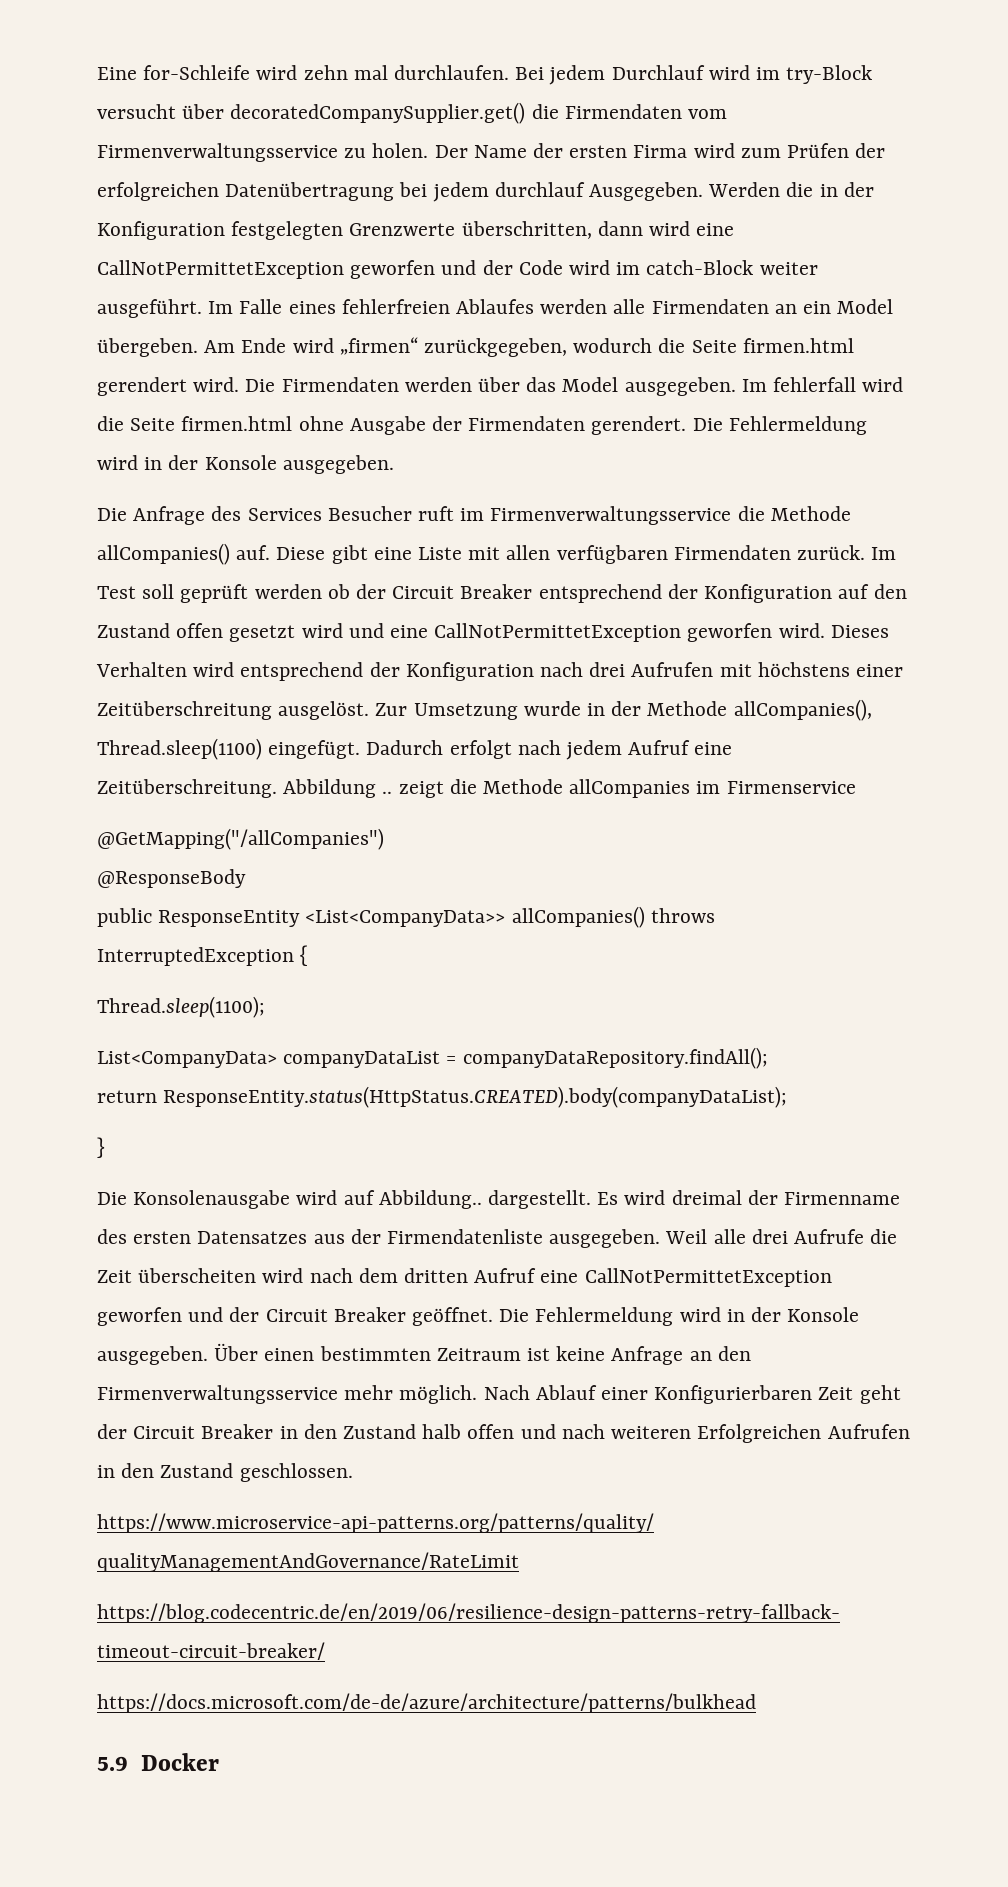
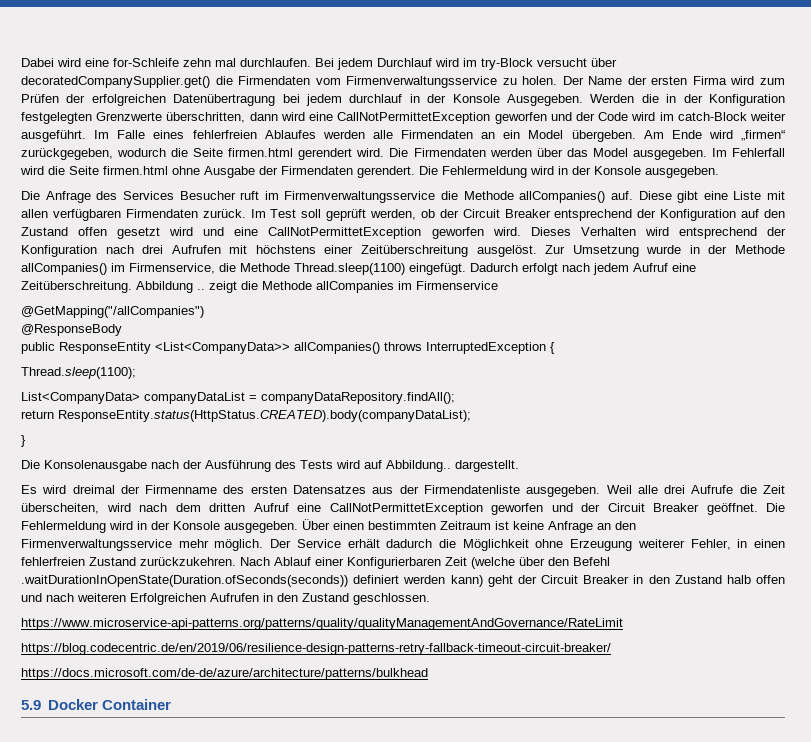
- Eine for-Schleife wird zehn mal durchlaufen.
+ Dabei wird eine for-Schleife zehn mal durchlaufen.
- Der Name der ersten Firma wird zum Prüfen der erfolgreichen Datenübertragung bei jedem durchlauf Ausgegeben.
+ Der Name der ersten Firma wird zum Prüfen der erfolgreichen Datenübertragung bei jedem durchlauf in der Konsole Ausgegeben.
- Im fehlerfall wird die Seite firmen.html ohne Ausgabe der Firmendaten gerendert.
+ Im Fehlerfall wird die Seite firmen.html ohne Ausgabe der Firmendaten gerendert.
- Im Test soll geprüft werden ob der Circuit Breaker entsprechend der Konfiguration auf den Zustand offen gesetzt wird und eine CallNotPermittetException geworfen wird.
+ Im Test soll geprüft werden, ob der Circuit Breaker entsprechend der Konfiguration auf den Zustand offen gesetzt wird und eine CallNotPermittetException geworfen wird.
- Zur Umsetzung wurde in der Methode allCompanies(), Thread.sleep(1100) eingefügt.
+ Zur Umsetzung wurde in der Methode allCompanies() im Firmenservice, die Methode Thread.sleep(1100) eingefügt.
- Die Konsolenausgabe wird auf Abbildung.. dargestellt. Es wird dreimal der Firmenname des ersten Datensatzes aus der Firmendatenliste ausgegeben.
+ Die Konsolenausgabe nach der Ausführung des Tests wird auf Abbildung.. dargestellt.
+ Es wird dreimal der Firmenname des ersten Datensatzes aus der Firmendatenliste ausgegeben.
- Weil alle drei Aufrufe die Zeit überscheiten wird nach dem dritten Aufruf eine CallNotPermittetException geworfen und der Circuit Breaker geöffnet.
+ Weil alle drei Aufrufe die Zeit überscheiten, wird nach dem dritten Aufruf eine CallNotPermittetException geworfen und der Circuit Breaker geöffnet.
+ Der Service erhält dadurch die Möglichkeit ohne Erzeugung weiterer Fehler, in einen fehlerfreien Zustand zurückzukehren.
- Nach Ablauf einer Konfigurierbaren Zeit geht der Circuit Breaker in den Zustand halb offen und nach weiteren Erfolgreichen Aufrufen in den Zustand geschlossen.
+ Nach Ablauf einer Konfigurierbaren Zeit (welche über den Befehl .waitDurationInOpenState(Duration.ofSeconds(seconds)) definiert werden kann) geht der Circuit Breaker in den Zustand halb offen und nach weiteren Erfolgreichen Aufrufen in den Zustand geschlossen.
- 5.9 Docker
+ 5.9 Docker Container

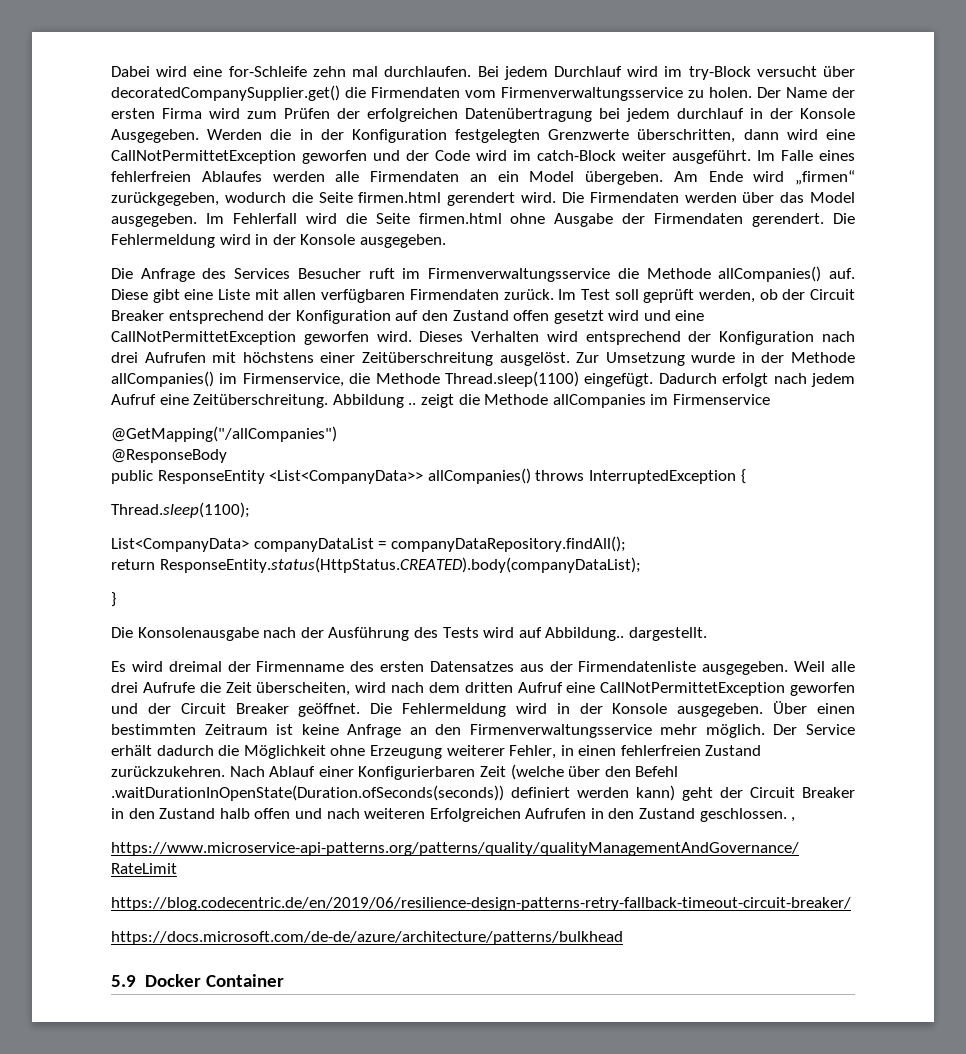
- Nach Ablauf einer Konfigurierbaren Zeit (welche über den Befehl .waitDurationInOpenState(Duration.ofSeconds(seconds)) definiert werden kann) geht der Circuit Breaker in den Zustand halb offen und nach weiteren Erfolgreichen Aufrufen in den Zustand geschlossen.
+ Nach Ablauf einer Konfigurierbaren Zeit (welche über den Befehl .waitDurationInOpenState(Duration.ofSeconds(seconds)) definiert werden kann) geht der Circuit Breaker in den Zustand halb offen und nach weiteren Erfolgreichen Aufrufen in den Zustand geschlossen. ,

